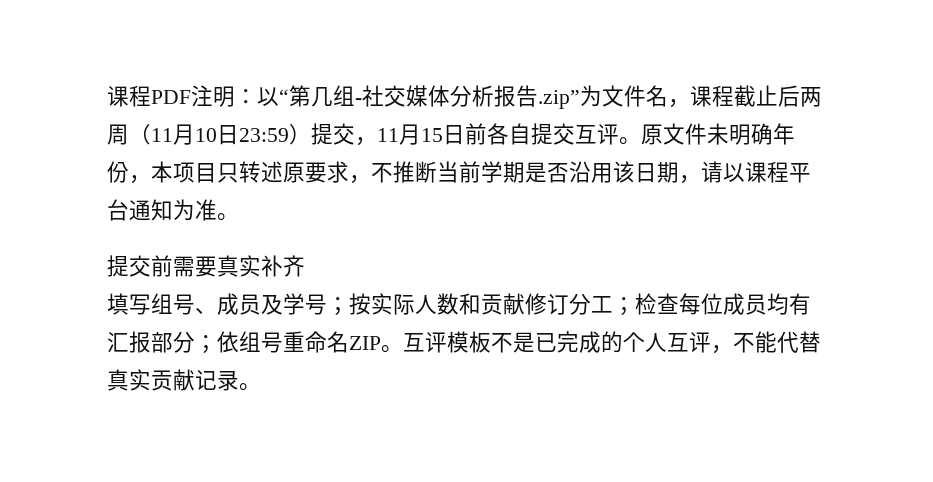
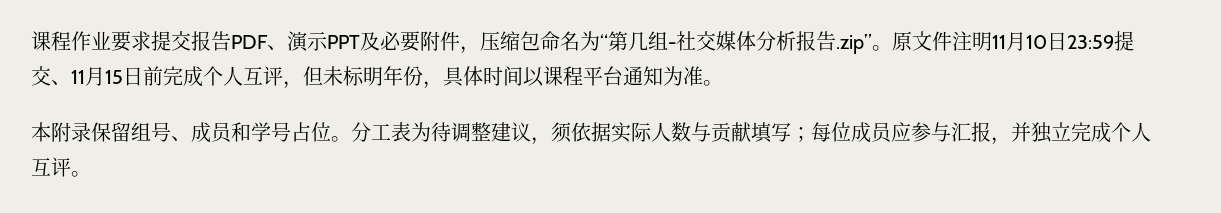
- 课程PDF注明：以“第几组-社交媒体分析报告.zip”为文件名，课程截止后两周（11月10日23:59）提交，11月15日前各自提交互评。原文件未明确年份，本项目只转述原要求，不推断当前学期是否沿用该日期，请以课程平台通知为准。
+ 课程作业要求提交报告PDF、演示PPT及必要附件，压缩包命名为“第几组-社交媒体分析报告.zip”。原文件注明11月10日23:59提交、11月15日前完成个人互评，但未标明年份，具体时间以课程平台通知为准。
- 提交前需要真实补齐
- 填写组号、成员及学号；按实际人数和贡献修订分工；检查每位成员均有汇报部分；依组号重命名ZIP。互评模板不是已完成的个人互评，不能代替真实贡献记录。
+ 本附录保留组号、成员和学号占位。分工表为待调整建议，须依据实际人数与贡献填写；每位成员应参与汇报，并独立完成个人互评。

